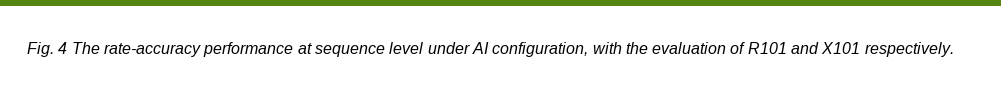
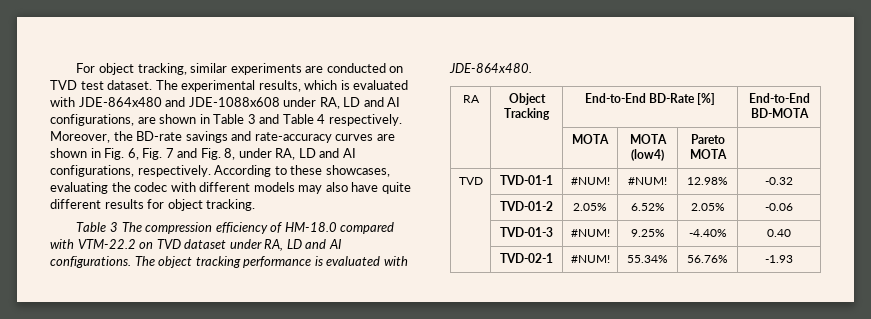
- Fig. 4 The rate-accuracy performance at sequence level under AI configuration, with the evaluation of R101 and X101 respectively.
+ For object tracking, similar experiments are conducted on TVD test dataset. The experimental results, which is evaluated with JDE-864x480 and JDE-1088x608 under RA, LD and AI configurations, are shown in Table 3 and Table 4 respectively. Moreover, the BD-rate savings and rate-accuracy curves are shown in Fig. 6, Fig. 7 and Fig. 8, under RA, LD and AI configurations, respectively. According to these showcases, evaluating the codec with different models may also have quite different results for object tracking.
+ Table 3 The compression efficiency of HM-18.0 compared with VTM-22.2 on TVD dataset under RA, LD and AI configurations. The object tracking performance is evaluated with JDE-864x480.
+ RA | Object Tracking | End-to-End BD-Rate [%] | End-to-End BD-MOTA
+ | | MOTA | MOTA (low4) | Pareto MOTA |
+ TVD | TVD-01-1 | #NUM! | #NUM! | 12.98% | -0.32
+ | TVD-01-2 | 2.05% | 6.52% | 2.05% | -0.06
+ | TVD-01-3 | #NUM! | 9.25% | -4.40% | 0.40
+ | TVD-02-1 | #NUM! | 55.34% | 56.76% | -1.93

